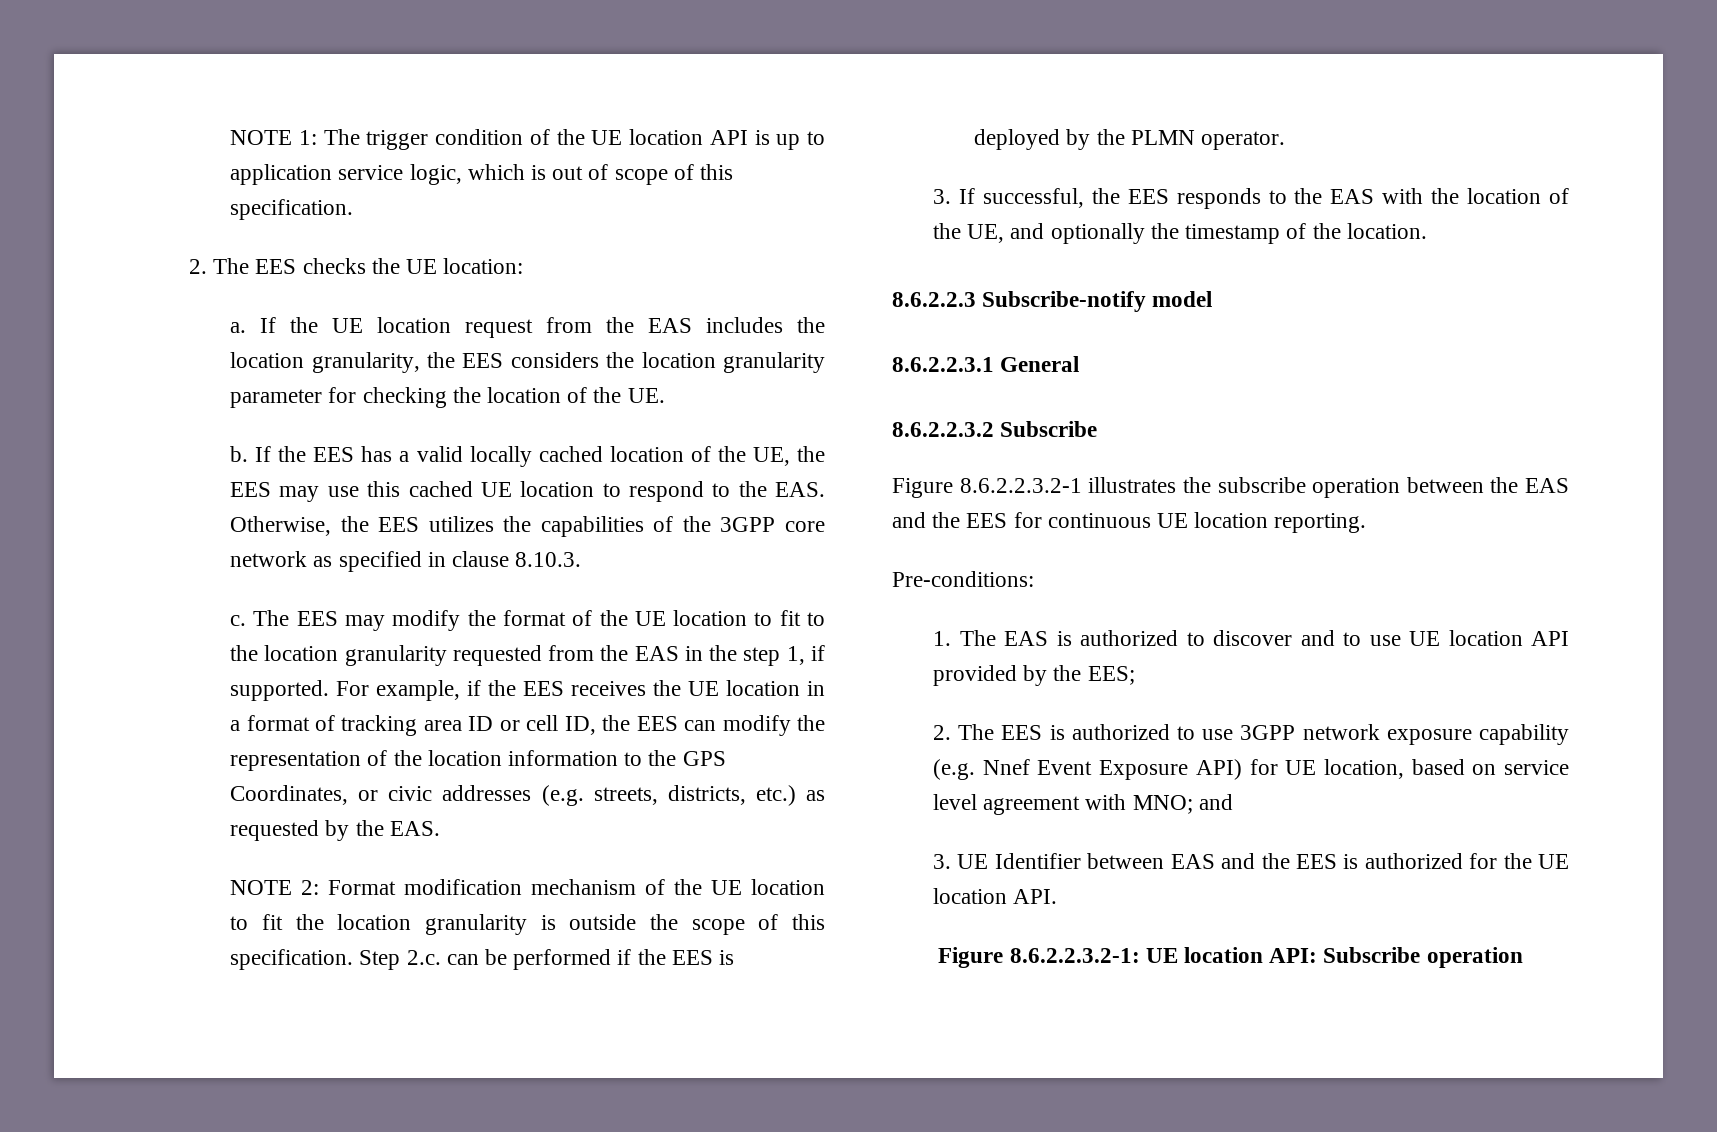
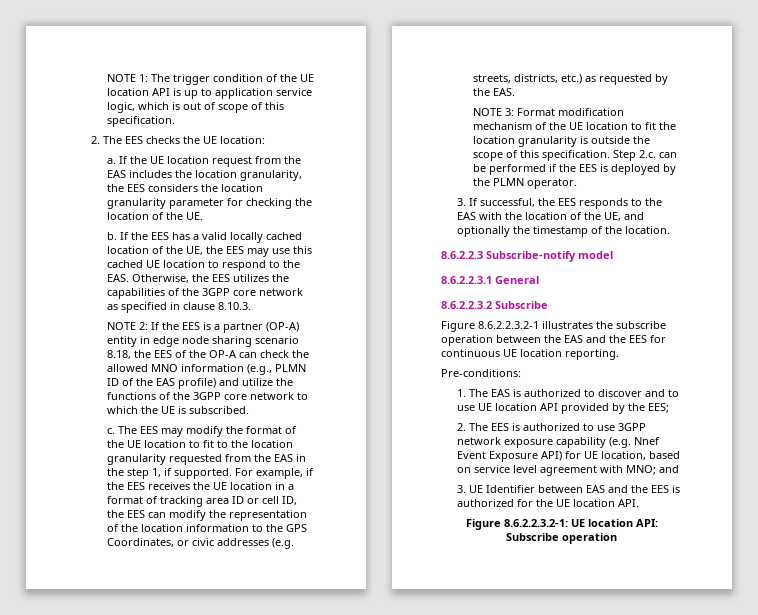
+ NOTE 2: If the EES is a partner (OP-A) entity in edge node sharing scenario 8.18, the EES of the OP-A can check the allowed MNO information (e.g., PLMN ID of the EAS profile) and utilize the functions of the 3GPP core network to which the UE is subscribed.
- NOTE 2: Format modification mechanism of the UE location to fit the location granularity is outside the scope of this specification.
+ NOTE 3: Format modification mechanism of the UE location to fit the location granularity is outside the scope of this specification.

